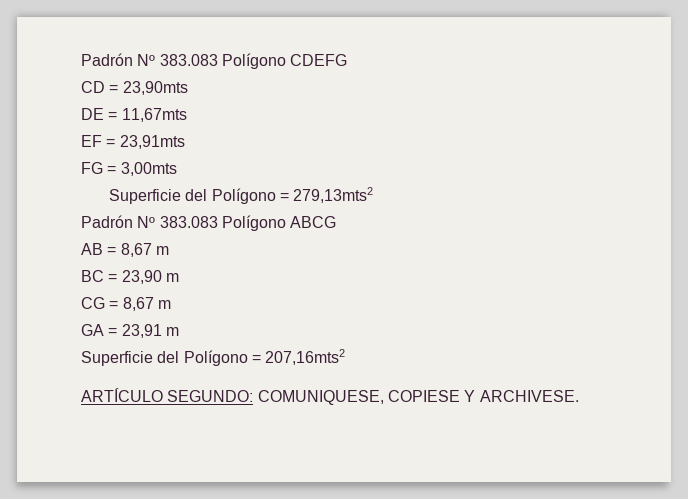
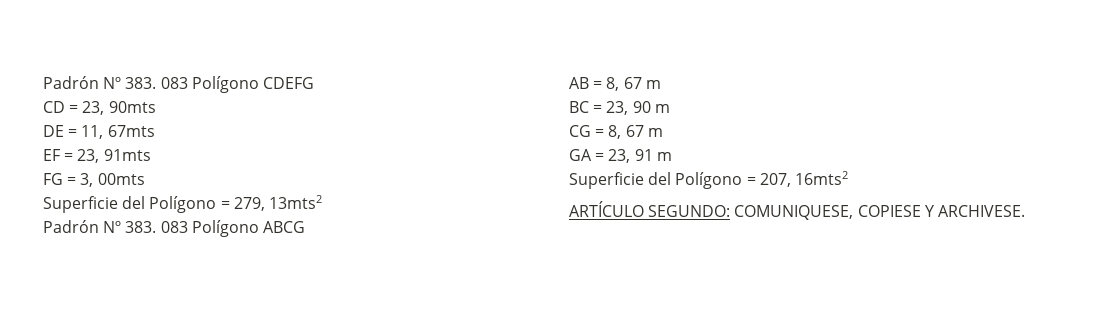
- Padrón Nº 383.083 Polígono CDEFG
+ Padrón Nº 383. 083 Polígono CDEFG
- CD = 23,90mts
+ CD = 23, 90mts
- DE = 11,67mts
+ DE = 11, 67mts
- EF = 23,91mts
+ EF = 23, 91mts
- FG = 3,00mts
- Superficie del Polígono = 279,13mts2
- Padrón Nº 383.083 Polígono ABCG
+ FG = 3, 00mts
+ Superficie del Polígono = 279, 13mts2
+ Padrón Nº 383. 083 Polígono ABCG
- AB = 8,67 m
+ AB = 8, 67 m
- BC = 23,90 m
+ BC = 23, 90 m
- CG = 8,67 m
+ CG = 8, 67 m
- GA = 23,91 m
+ GA = 23, 91 m
- Superficie del Polígono = 207,16mts2
+ Superficie del Polígono = 207, 16mts2

